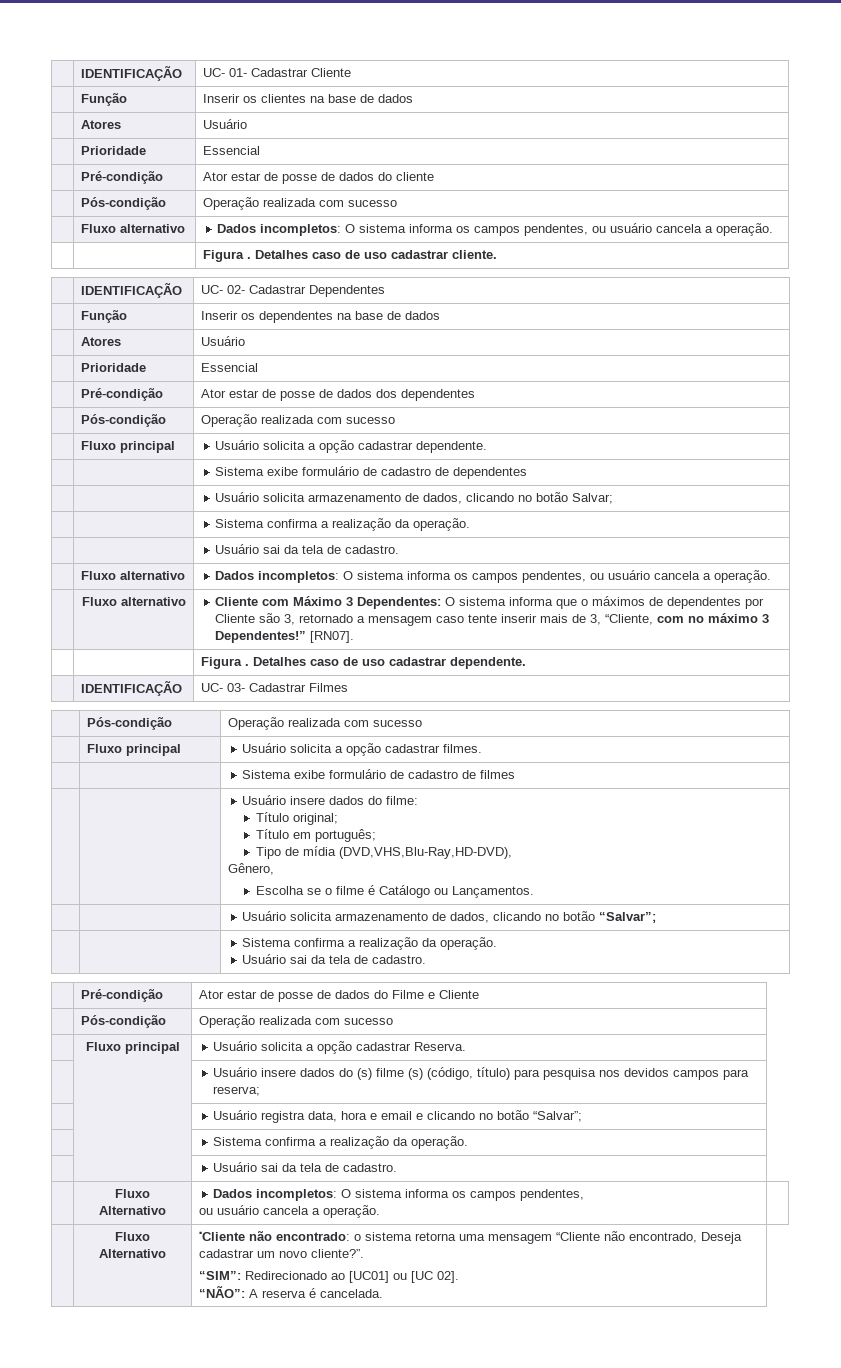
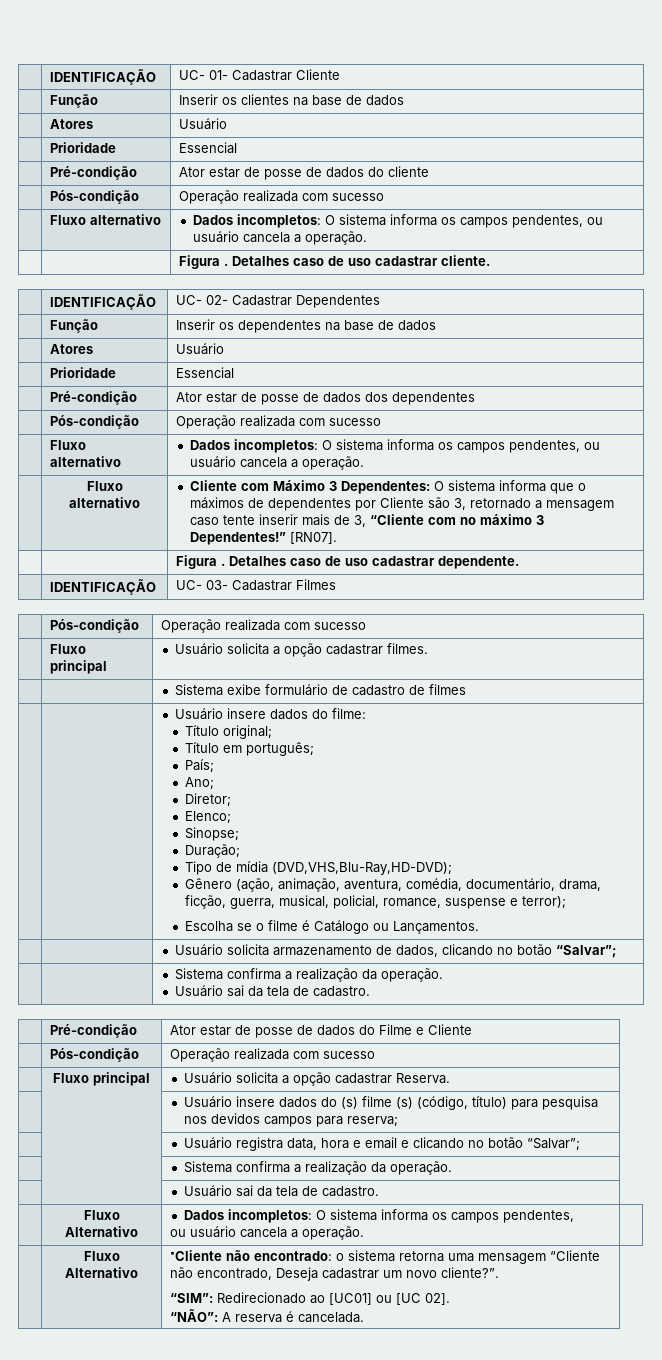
- | Fluxo principal | Usuário solicita a opção cadastrar dependente.
- | | Sistema exibe formulário de cadastro de dependentes
- | | Usuário solicita armazenamento de dados, clicando no botão Salvar;
- | | Sistema confirma a realização da operação.
- | | Usuário sai da tela de cadastro.
- | Fluxo alternativo | Cliente com Máximo 3 Dependentes: O sistema informa que o máximos de dependentes por Cliente são 3, retornado a mensagem caso tente inserir mais de 3, “Cliente, com no máximo 3 Dependentes!” [RN07].
+ | Fluxo alternativo | Cliente com Máximo 3 Dependentes: O sistema informa que o máximos de dependentes por Cliente são 3, retornado a mensagem caso tente inserir mais de 3, “Cliente com no máximo 3 Dependentes!” [RN07].
- Tipo de mídia (DVD,VHS,Blu-Ray,HD-DVD),
- Gênero,
+ País;
+ Ano;
+ Diretor;
+ Elenco;
+ Sinopse;
+ Duração;
+ Tipo de mídia (DVD,VHS,Blu-Ray,HD-DVD);
+ Gênero (ação, animação, aventura, comédia, documentário, drama, ficção, guerra, musical, policial, romance, suspense e terror);

